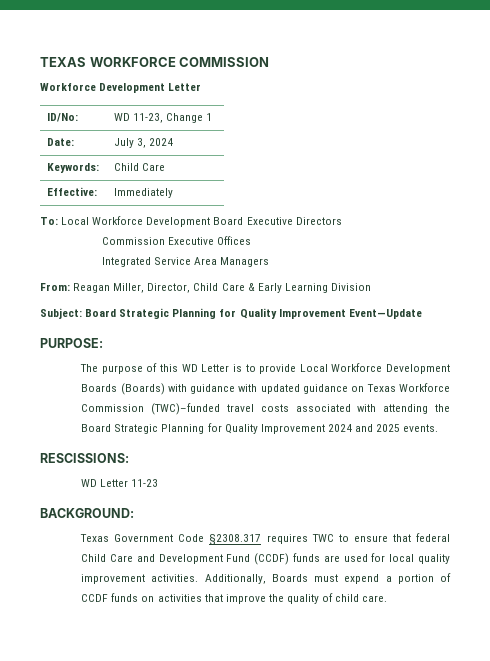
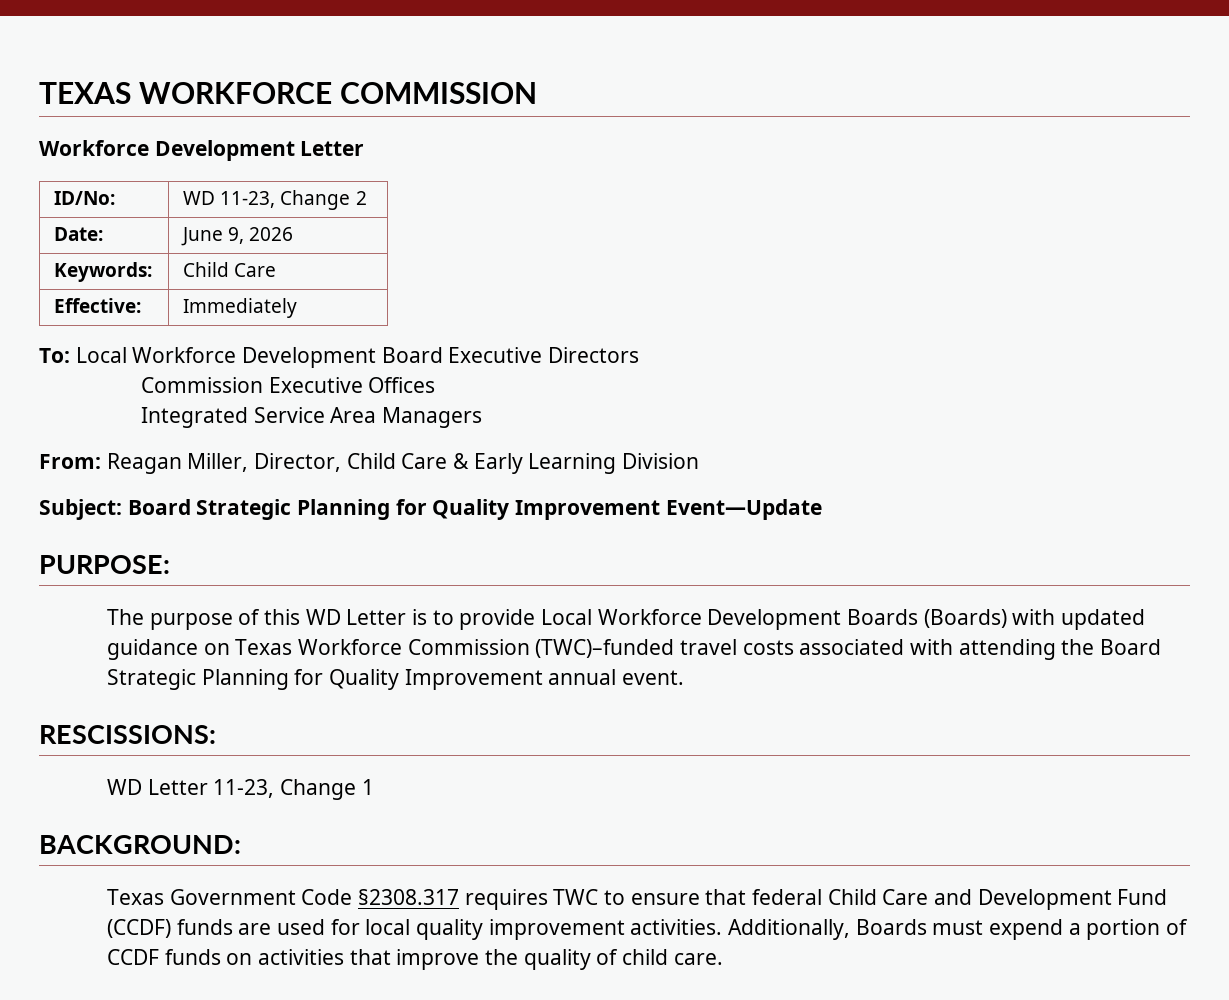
- ID/No: | WD 11-23, Change 1
+ ID/No: | WD 11-23, Change 2
- Date: | July 3, 2024
+ Date: | June 9, 2026
- The purpose of this WD Letter is to provide Local Workforce Development Boards (Boards) with guidance with updated guidance on Texas Workforce Commission (TWC)–funded travel costs associated with attending the Board Strategic Planning for Quality Improvement 2024 and 2025 events.
+ The purpose of this WD Letter is to provide Local Workforce Development Boards (Boards) with updated guidance on Texas Workforce Commission (TWC)–funded travel costs associated with attending the Board Strategic Planning for Quality Improvement annual event.
- WD Letter 11-23
+ WD Letter 11-23, Change 1

